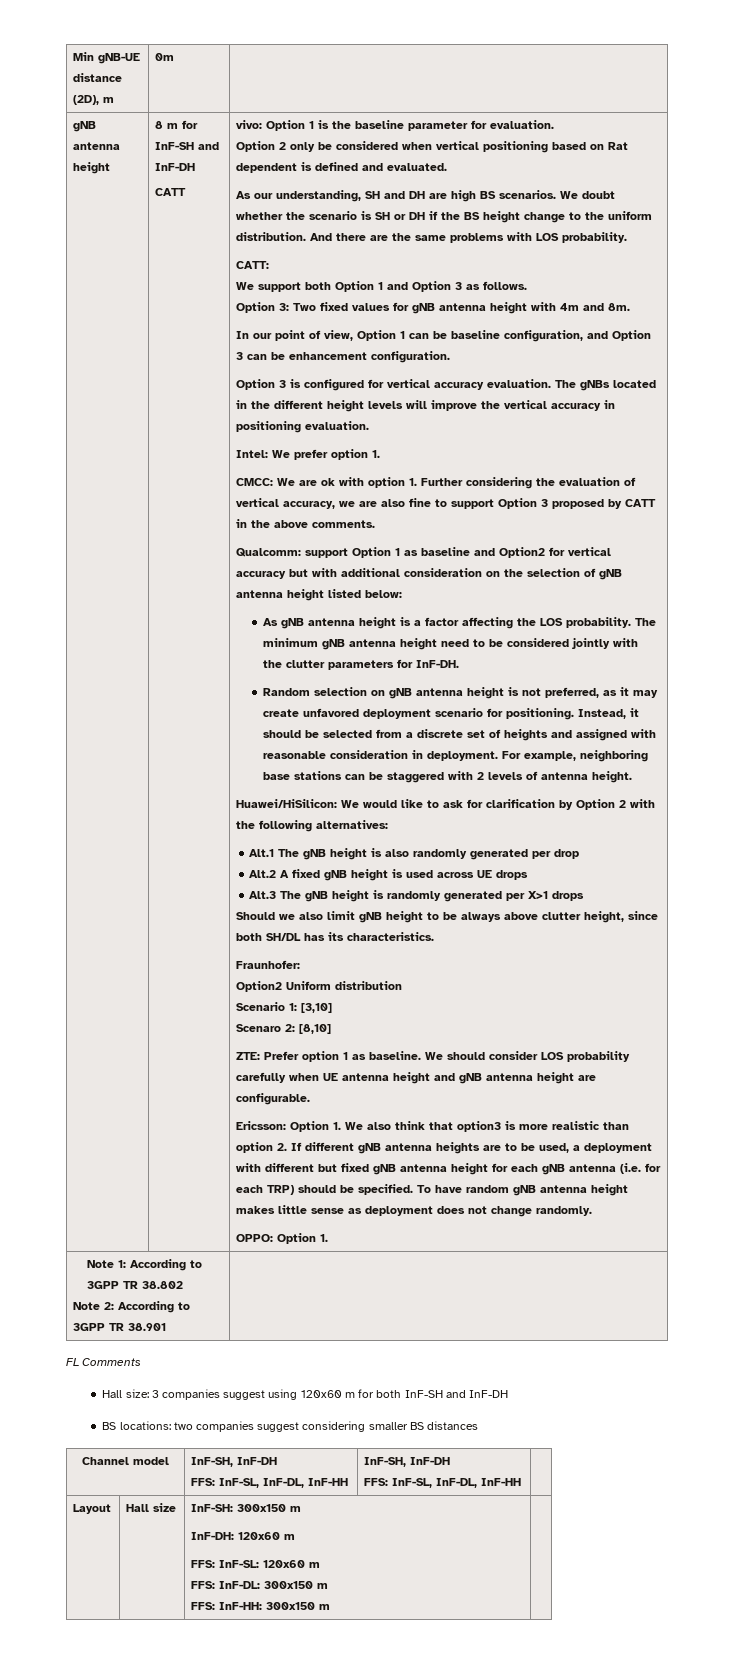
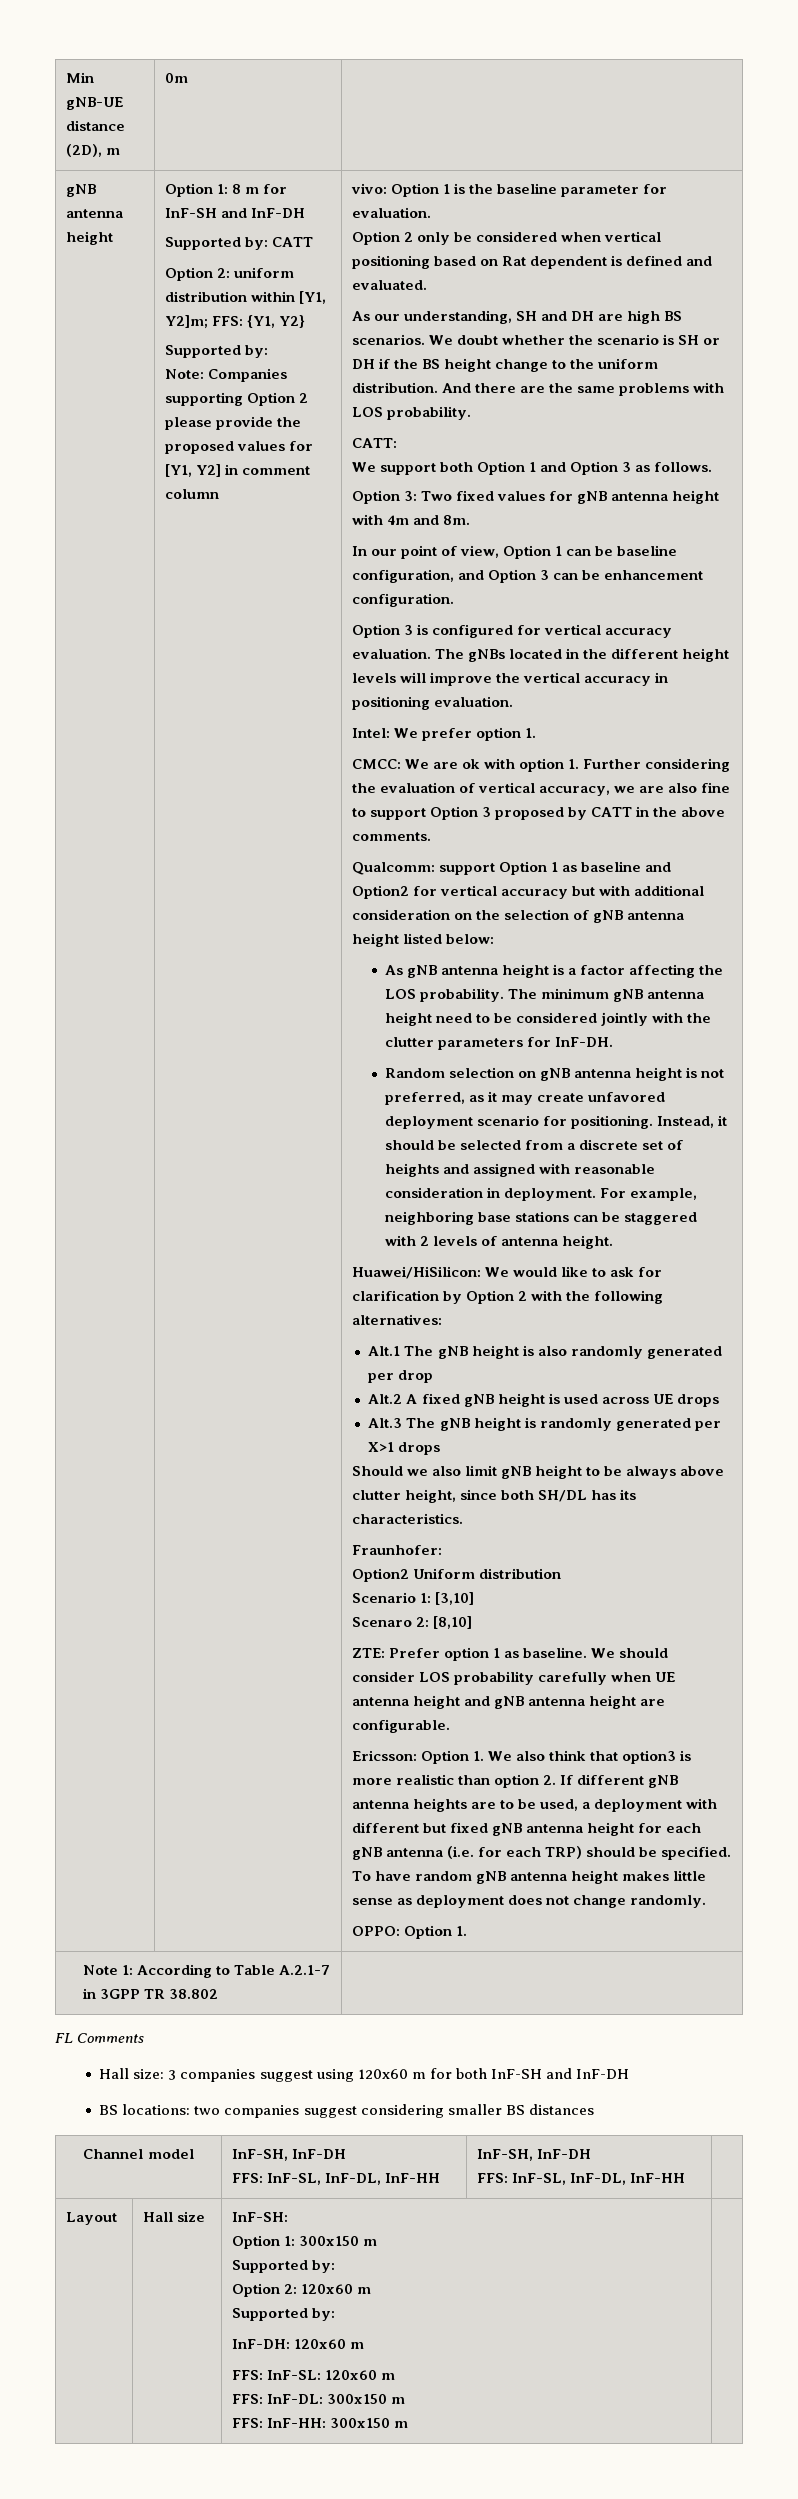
- 8 m for InF-SH and InF-DH
- CATT
+ Option 1: 8 m for InF-SH and InF-DH
+ Supported by: CATT
+ Option 2: uniform distribution within [Y1, Y2]m; FFS: {Y1, Y2}
+ Supported by:
+ Note: Companies supporting Option 2 please provide the proposed values for [Y1, Y2] in comment column
- Note 1: According to 3GPP TR 38.802
- Note 2: According to 3GPP TR 38.901 |
+ Note 1: According to Table A.2.1-7 in 3GPP TR 38.802 |
- Layout | Hall size | InF-SH: 300x150 m
+ Layout | Hall size | InF-SH:
+ Option 1: 300x150 m
+ Supported by:
+ Option 2: 120x60 m
+ Supported by:

